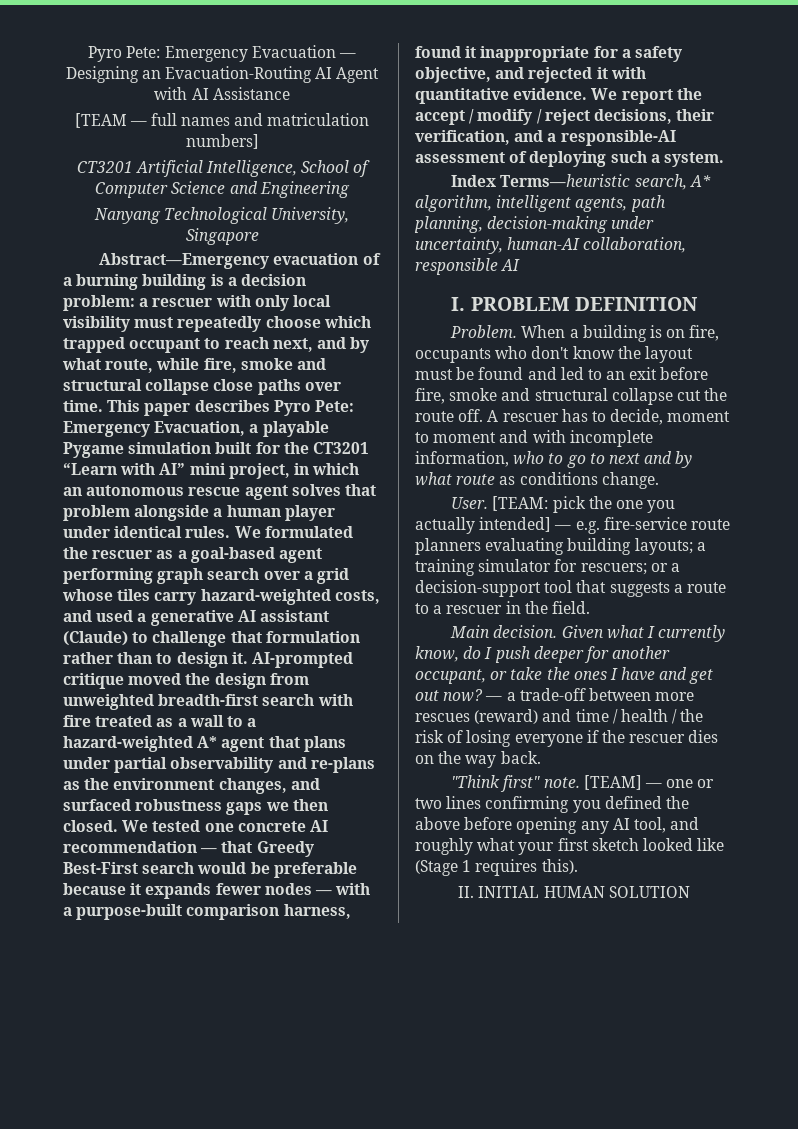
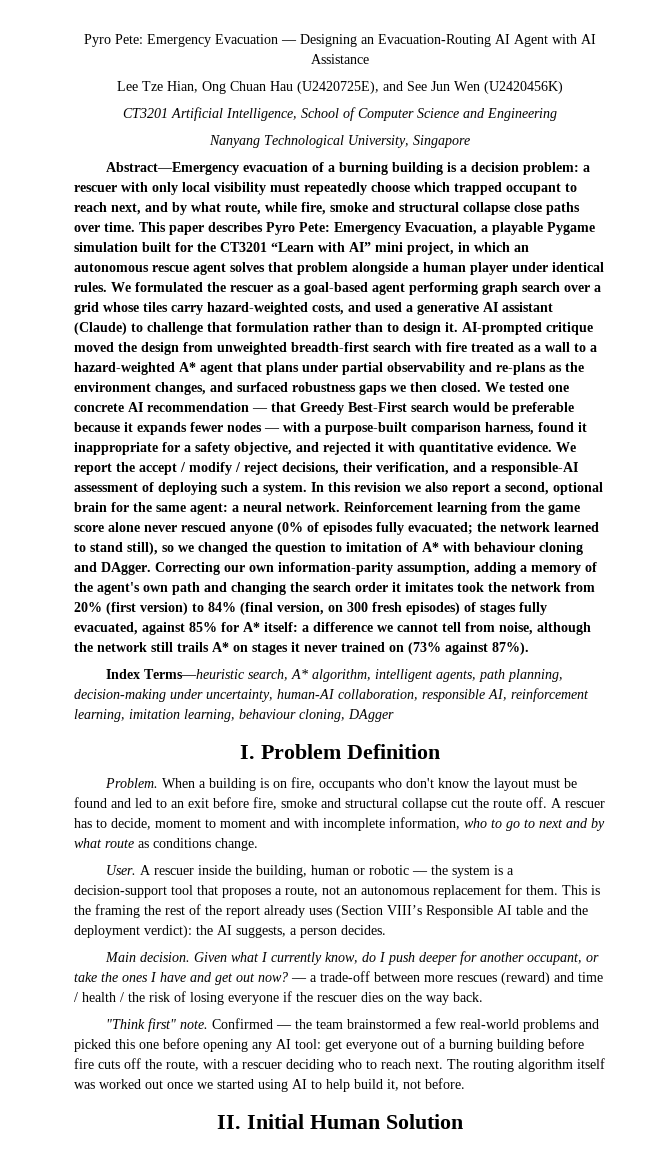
- [TEAM — full names and matriculation numbers]
+ Lee Tze Hian, Ong Chuan Hau (U2420725E), and See Jun Wen (U2420456K)
+ In this revision we also report a second, optional brain for the same agent: a neural network. Reinforcement learning from the game score alone never rescued anyone (0% of episodes fully evacuated; the network learned to stand still), so we changed the question to imitation of A* with behaviour cloning and DAgger. Correcting our own information-parity assumption, adding a memory of the agent's own path and changing the search order it imitates took the network from 20% (first version) to 84% (final version, on 300 fresh episodes) of stages fully evacuated, against 85% for A* itself: a difference we cannot tell from noise, although the network still trails A* on stages it never trained on (73% against 87%).
- Index Terms—heuristic search, A* algorithm, intelligent agents, path planning, decision-making under uncertainty, human-AI collaboration, responsible AI
+ Index Terms—heuristic search, A* algorithm, intelligent agents, path planning, decision-making under uncertainty, human-AI collaboration, responsible AI, reinforcement learning, imitation learning, behaviour cloning, DAgger
- I. PROBLEM DEFINITION
+ I. Problem Definition
- [TEAM: pick the one you actually intended] — e.g. fire‑service route planners evaluating building layouts; a training simulator for rescuers; or a decision‑support tool that suggests a route to a rescuer in the field.
+ A rescuer inside the building, human or robotic — the system is a decision‑support tool that proposes a route, not an autonomous replacement for them. This is the framing the rest of the report already uses (Section VIII’s Responsible AI table and the deployment verdict): the AI suggests, a person decides.
- [TEAM] — one or two lines confirming you defined the above before opening any AI tool, and roughly what your first sketch looked like (Stage 1 requires this).
- II. INITIAL HUMAN SOLUTION
+ Confirmed — the team brainstormed a few real-world problems and picked this one before opening any AI tool: get everyone out of a burning building before fire cuts off the route, with a rescuer deciding who to reach next. The routing algorithm itself was worked out once we started using AI to help build it, not before.
+ II. Initial Human Solution

